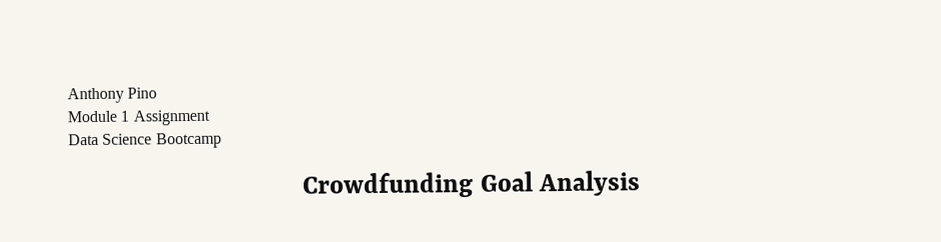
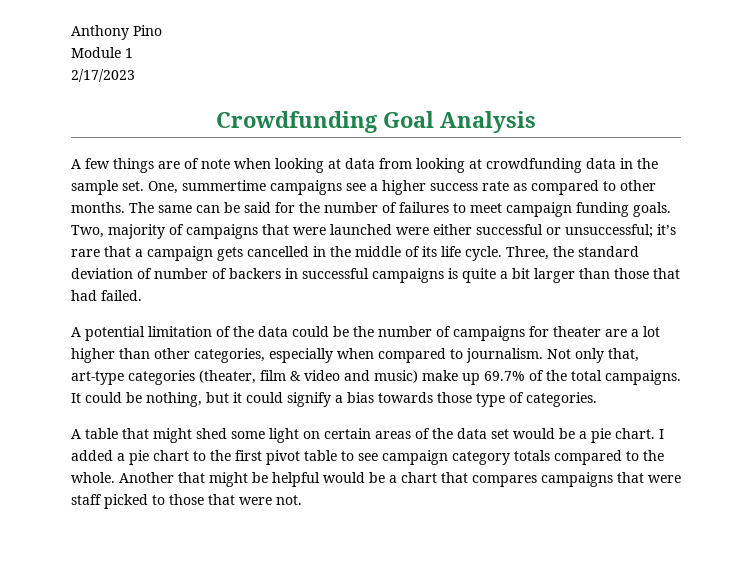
- Module 1 Assignment
- Data Science Bootcamp
+ Module 1
+ 2/17/2023
+ A few things are of note when looking at data from looking at crowdfunding data in the sample set. One, summertime campaigns see a higher success rate as compared to other months. The same can be said for the number of failures to meet campaign funding goals. Two, majority of campaigns that were launched were either successful or unsuccessful; it’s rare that a campaign gets cancelled in the middle of its life cycle. Three, the standard deviation of number of backers in successful campaigns is quite a bit larger than those that had failed.
+ A potential limitation of the data could be the number of campaigns for theater are a lot higher than other categories, especially when compared to journalism. Not only that, art-type categories (theater, film & video and music) make up 69.7% of the total campaigns. It could be nothing, but it could signify a bias towards those type of categories.
+ A table that might shed some light on certain areas of the data set would be a pie chart. I added a pie chart to the first pivot table to see campaign category totals compared to the whole. Another that might be helpful would be a chart that compares campaigns that were staff picked to those that were not.

